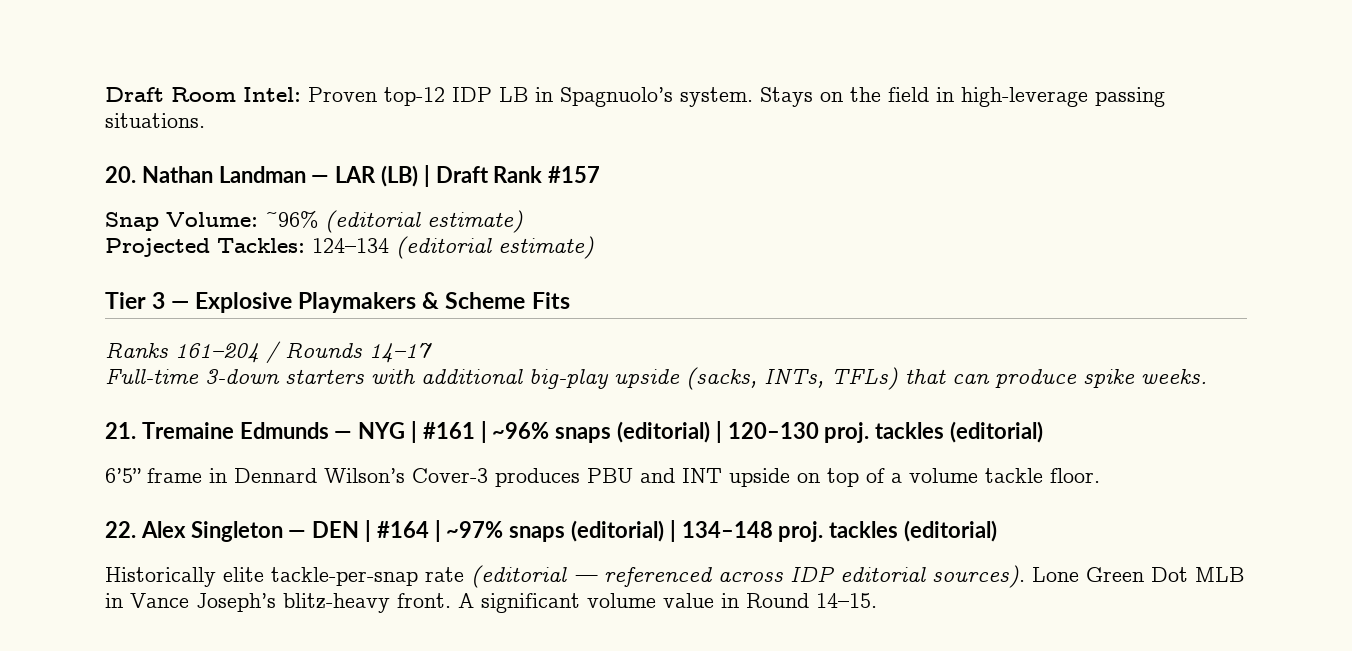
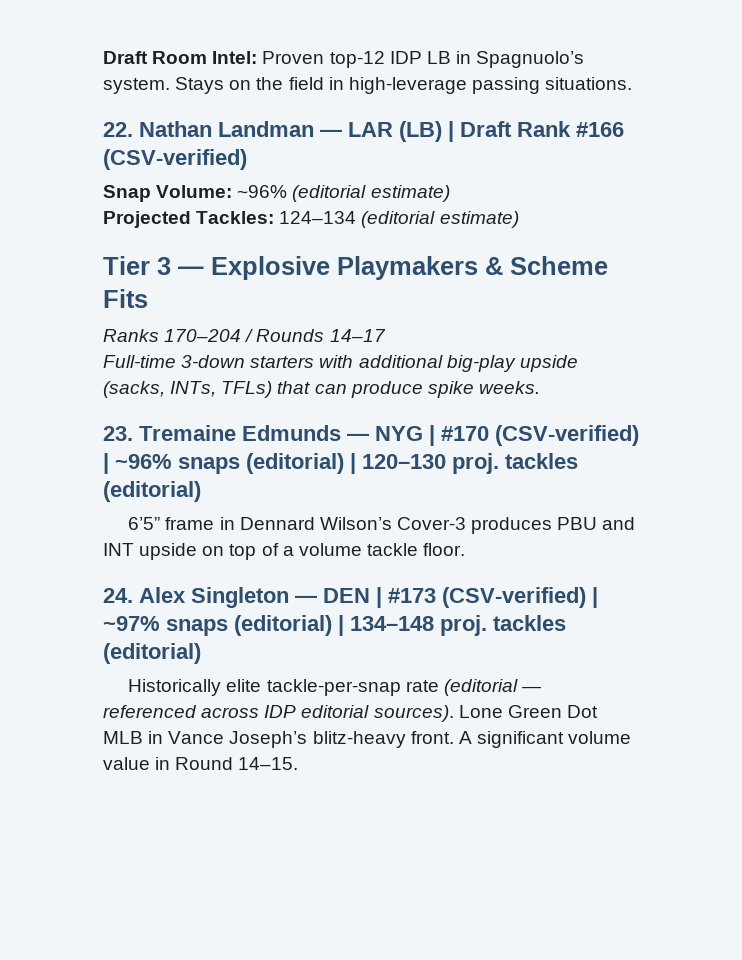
- 20. Nathan Landman — LAR (LB) | Draft Rank #157
+ 22. Nathan Landman — LAR (LB) | Draft Rank #166 (CSV-verified)
- Ranks 161–204 / Rounds 14–17
+ Ranks 170–204 / Rounds 14–17
- 21. Tremaine Edmunds — NYG | #161 | ~96% snaps (editorial) | 120–130 proj. tackles (editorial)
+ 23. Tremaine Edmunds — NYG | #170 (CSV-verified) | ~96% snaps (editorial) | 120–130 proj. tackles (editorial)
- 22. Alex Singleton — DEN | #164 | ~97% snaps (editorial) | 134–148 proj. tackles (editorial)
+ 24. Alex Singleton — DEN | #173 (CSV-verified) | ~97% snaps (editorial) | 134–148 proj. tackles (editorial)

